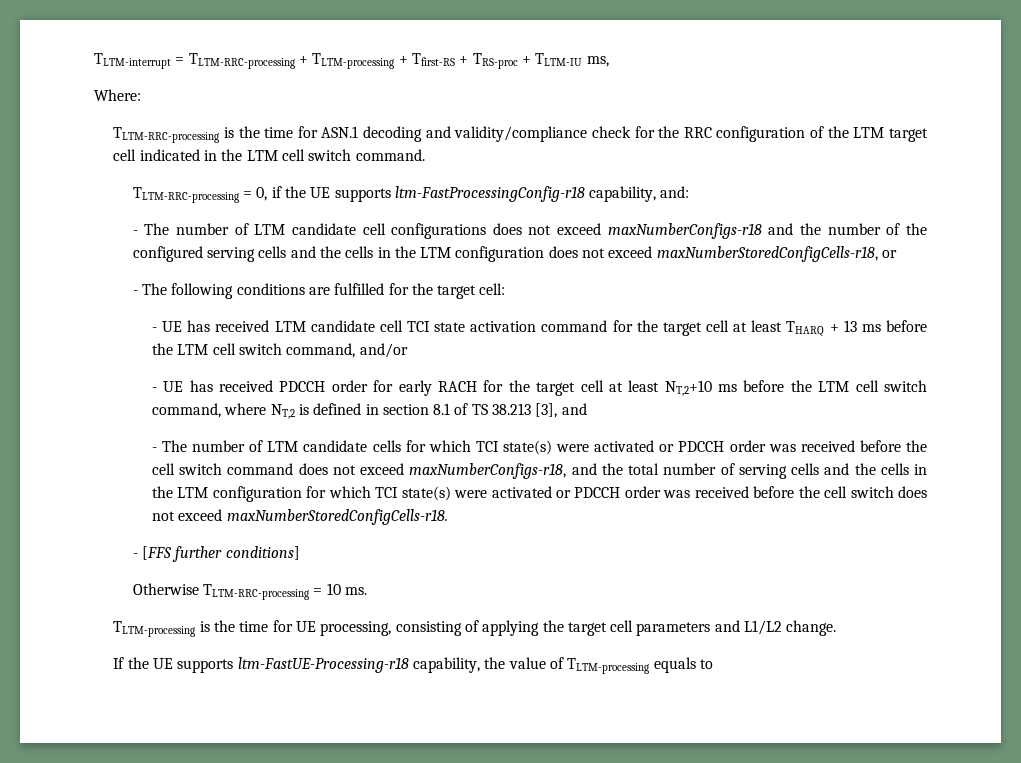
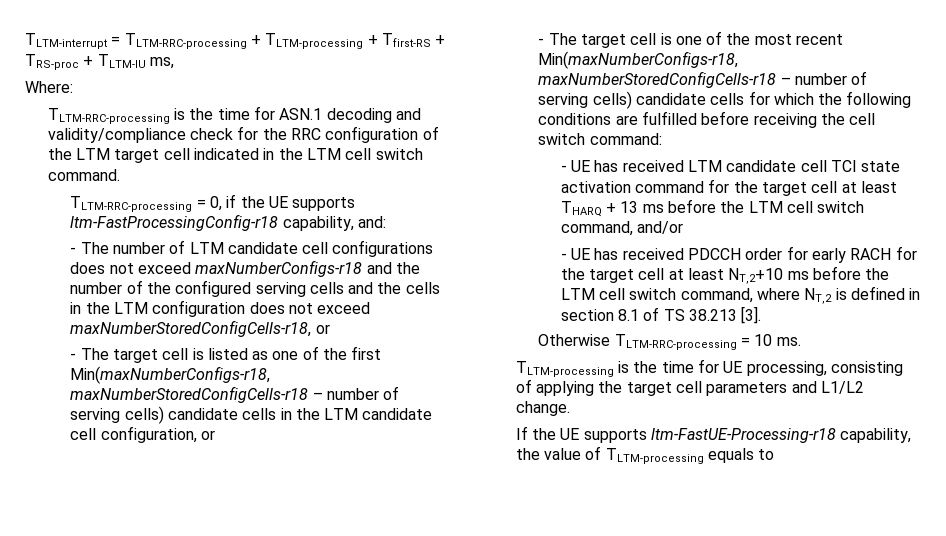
- - The following conditions are fulfilled for the target cell:
+ - The target cell is listed as one of the first Min(maxNumberConfigs-r18, maxNumberStoredConfigCells-r18 – number of serving cells) candidate cells in the LTM candidate cell configuration, or
+ - The target cell is one of the most recent Min(maxNumberConfigs-r18, maxNumberStoredConfigCells-r18 – number of serving cells) candidate cells for which the following conditions are fulfilled before receiving the cell switch command:
- - UE has received PDCCH order for early RACH for the target cell at least NT,2+10 ms before the LTM cell switch command, where NT,2 is defined in section 8.1 of TS 38.213 [3], and
- - The number of LTM candidate cells for which TCI state(s) were activated or PDCCH order was received before the cell switch command does not exceed maxNumberConfigs-r18, and the total number of serving cells and the cells in the LTM configuration for which TCI state(s) were activated or PDCCH order was received before the cell switch does not exceed maxNumberStoredConfigCells-r18.
- - [FFS further conditions]
+ - UE has received PDCCH order for early RACH for the target cell at least NT,2+10 ms before the LTM cell switch command, where NT,2 is defined in section 8.1 of TS 38.213 [3].

